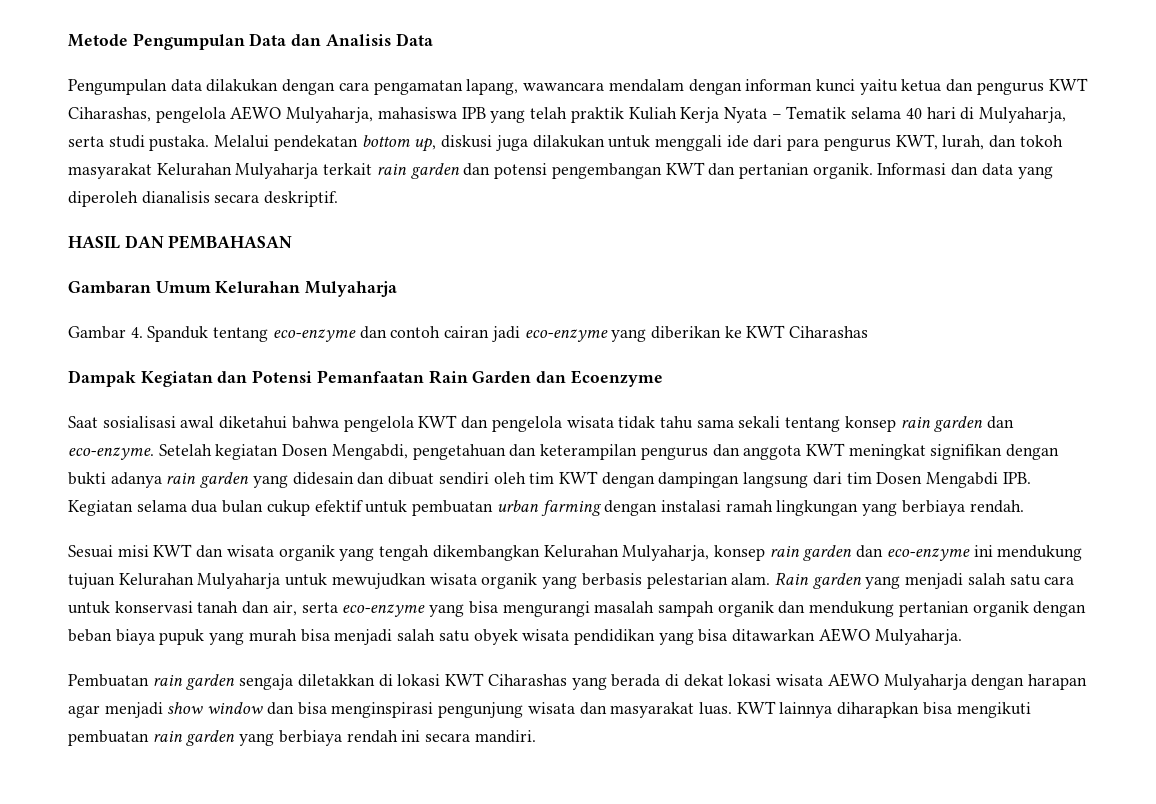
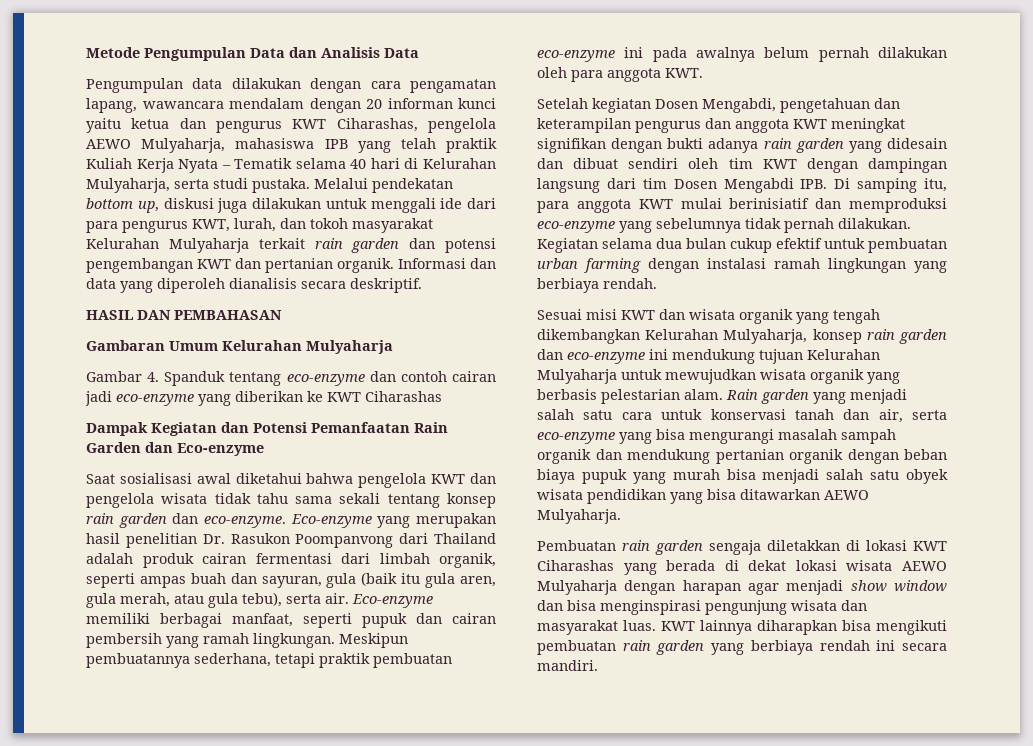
- Pengumpulan data dilakukan dengan cara pengamatan lapang, wawancara mendalam dengan informan kunci yaitu ketua dan pengurus KWT Ciharashas, pengelola AEWO Mulyaharja, mahasiswa IPB yang telah praktik Kuliah Kerja Nyata – Tematik selama 40 hari di Mulyaharja, serta studi pustaka.
+ Pengumpulan data dilakukan dengan cara pengamatan lapang, wawancara mendalam dengan 20 informan kunci yaitu ketua dan pengurus KWT Ciharashas, pengelola AEWO Mulyaharja, mahasiswa IPB yang telah praktik Kuliah Kerja Nyata – Tematik selama 40 hari di Kelurahan Mulyaharja, serta studi pustaka.
- Dampak Kegiatan dan Potensi Pemanfaatan Rain Garden dan Ecoenzyme
+ Dampak Kegiatan dan Potensi Pemanfaatan Rain Garden dan Eco-enzyme
- Saat sosialisasi awal diketahui bahwa pengelola KWT dan pengelola wisata tidak tahu sama sekali tentang konsep rain garden dan eco-enzyme. Setelah kegiatan Dosen Mengabdi, pengetahuan dan keterampilan pengurus dan anggota KWT meningkat signifikan dengan bukti adanya rain garden yang didesain dan dibuat sendiri oleh tim KWT dengan dampingan langsung dari tim Dosen Mengabdi IPB. Kegiatan selama dua bulan cukup efektif untuk pembuatan urban farming dengan instalasi ramah lingkungan yang berbiaya rendah.
+ Saat sosialisasi awal diketahui bahwa pengelola KWT dan pengelola wisata tidak tahu sama sekali tentang konsep rain garden dan eco-enzyme. Eco-enzyme yang merupakan hasil penelitian Dr. Rasukon Poompanvong dari Thailand adalah produk cairan fermentasi dari limbah organik, seperti ampas buah dan sayuran, gula (baik itu gula aren, gula merah, atau gula tebu), serta air. Eco-enzyme memiliki berbagai manfaat, seperti pupuk dan cairan pembersih yang ramah lingkungan. Meskipun pembuatannya sederhana, tetapi praktik pembuatan eco-enzyme ini pada awalnya belum pernah dilakukan oleh para anggota KWT.
+ Setelah kegiatan Dosen Mengabdi, pengetahuan dan keterampilan pengurus dan anggota KWT meningkat signifikan dengan bukti adanya rain garden yang didesain dan dibuat sendiri oleh tim KWT dengan dampingan langsung dari tim Dosen Mengabdi IPB. Di samping itu, para anggota KWT mulai berinisiatif dan memproduksi eco-enzyme yang sebelumnya tidak pernah dilakukan. Kegiatan selama dua bulan cukup efektif untuk pembuatan urban farming dengan instalasi ramah lingkungan yang berbiaya rendah.

